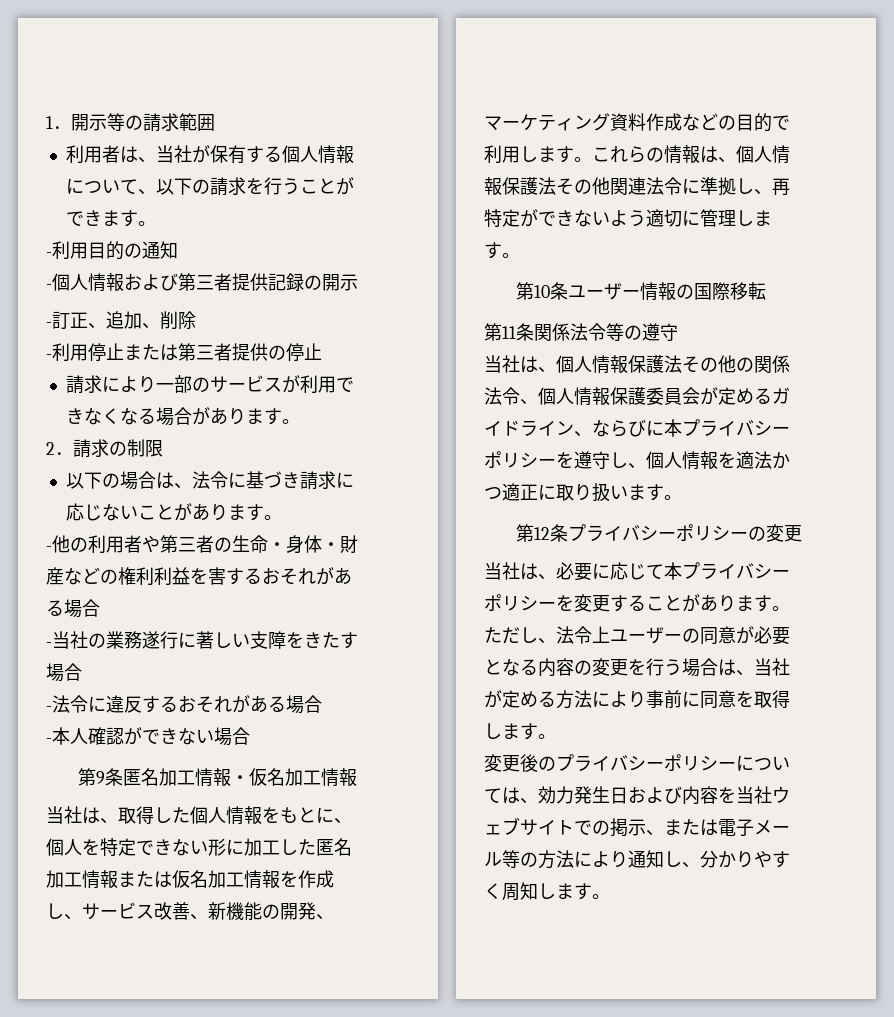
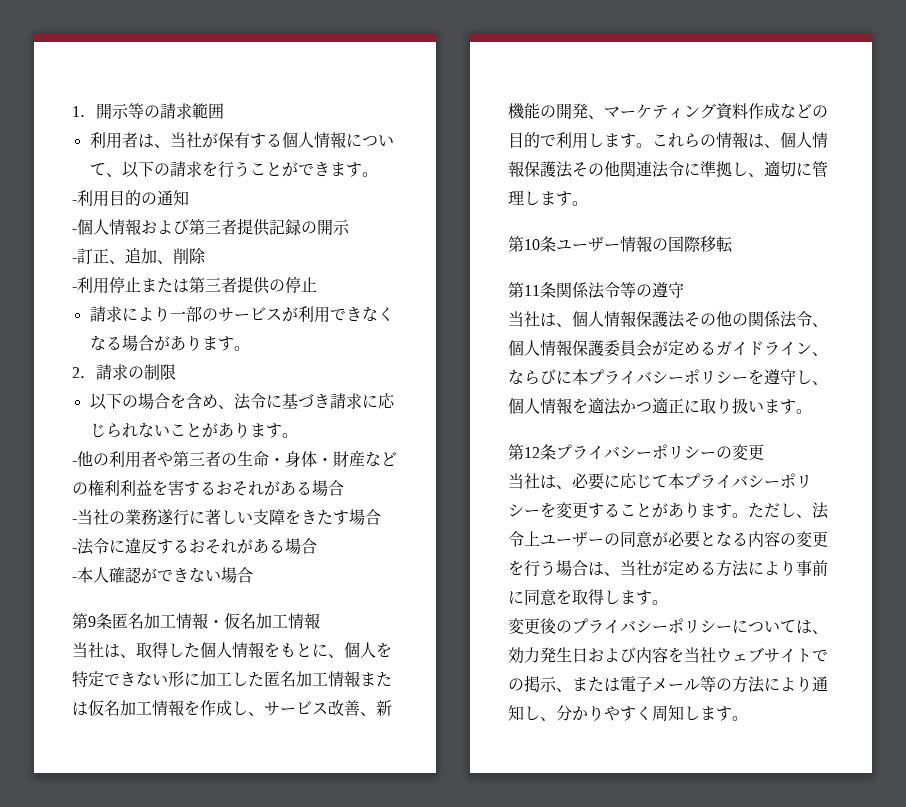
- 以下の場合は、法令に基づき請求に応じないことがあります。
+ 以下の場合を含め、法令に基づき請求に応じられないことがあります。
- これらの情報は、個人情報保護法その他関連法令に準拠し、再特定ができないよう適切に管理します。
+ これらの情報は、個人情報保護法その他関連法令に準拠し、適切に管理します。

